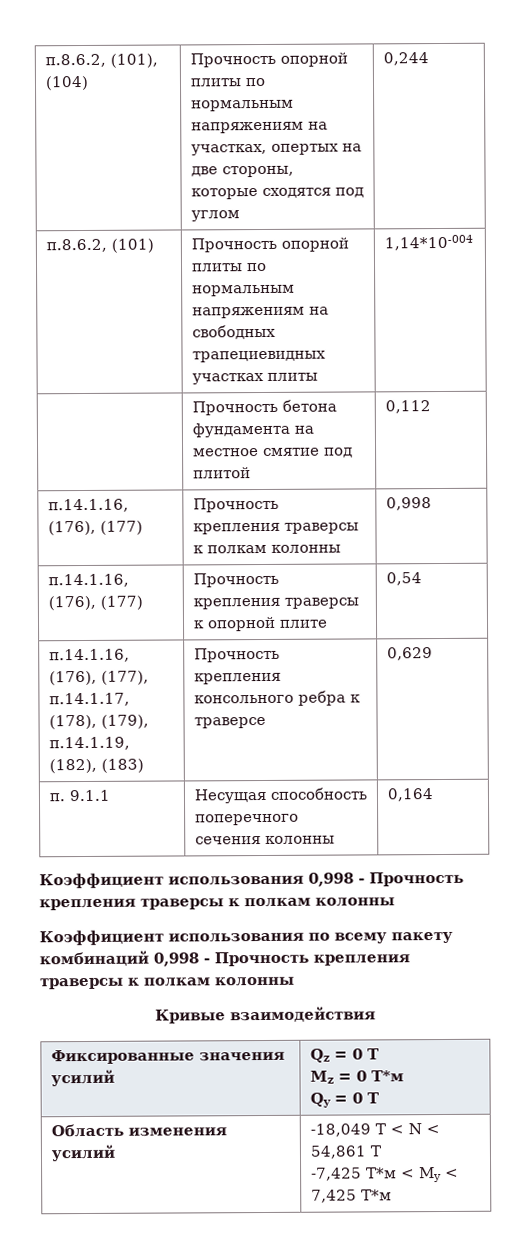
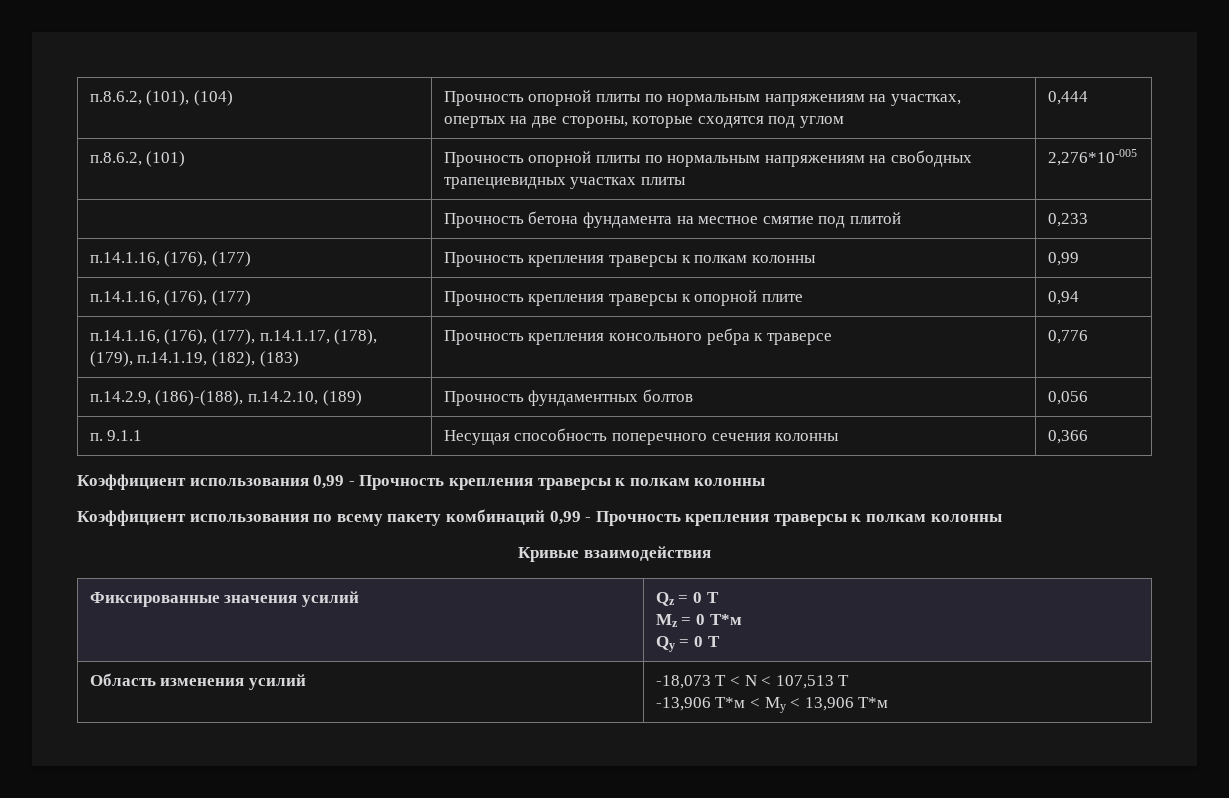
- п.8.6.2, (101), (104) | Прочность опорной плиты по нормальным напряжениям на участках, опертых на две стороны, которые сходятся под углом | 0,244
+ п.8.6.2, (101), (104) | Прочность опорной плиты по нормальным напряжениям на участках, опертых на две стороны, которые сходятся под углом | 0,444
- п.8.6.2, (101) | Прочность опорной плиты по нормальным напряжениям на свободных трапециевидных участках плиты | 1,14*10-004
+ п.8.6.2, (101) | Прочность опорной плиты по нормальным напряжениям на свободных трапециевидных участках плиты | 2,276*10-005
- | Прочность бетона фундамента на местное смятие под плитой | 0,112
+ | Прочность бетона фундамента на местное смятие под плитой | 0,233
- п.14.1.16, (176), (177) | Прочность крепления траверсы к полкам колонны | 0,998
+ п.14.1.16, (176), (177) | Прочность крепления траверсы к полкам колонны | 0,99
- п.14.1.16, (176), (177) | Прочность крепления траверсы к опорной плите | 0,54
+ п.14.1.16, (176), (177) | Прочность крепления траверсы к опорной плите | 0,94
- п.14.1.16, (176), (177), п.14.1.17, (178), (179), п.14.1.19, (182), (183) | Прочность крепления консольного ребра к траверсе | 0,629
+ п.14.1.16, (176), (177), п.14.1.17, (178), (179), п.14.1.19, (182), (183) | Прочность крепления консольного ребра к траверсе | 0,776
+ п.14.2.9, (186)-(188), п.14.2.10, (189) | Прочность фундаментных болтов | 0,056
- п. 9.1.1 | Несущая способность поперечного сечения колонны | 0,164
- Коэффициент использования 0,998 - Прочность крепления траверсы к полкам колонны
+ п. 9.1.1 | Несущая способность поперечного сечения колонны | 0,366
+ Коэффициент использования 0,99 - Прочность крепления траверсы к полкам колонны
- Коэффициент использования по всему пакету комбинаций 0,998 - Прочность крепления траверсы к полкам колонны
+ Коэффициент использования по всему пакету комбинаций 0,99 - Прочность крепления траверсы к полкам колонны
- Область изменения усилий | -18,049 Т < N < 54,861 Т
- -7,425 Т*м < My < 7,425 Т*м
+ Область изменения усилий | -18,073 Т < N < 107,513 Т
+ -13,906 Т*м < My < 13,906 Т*м

